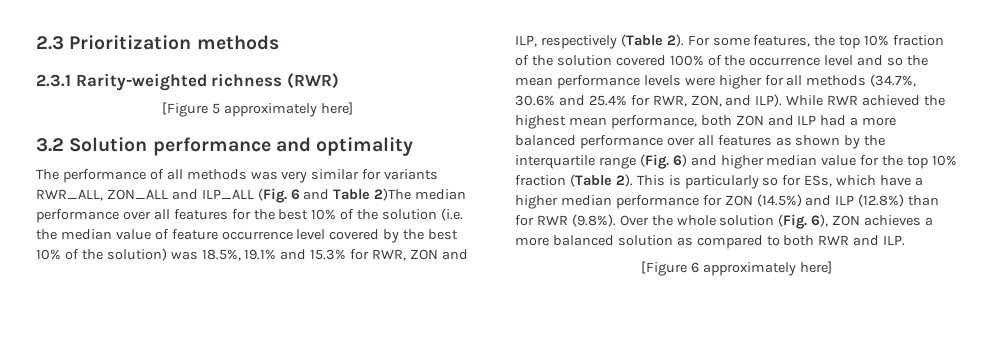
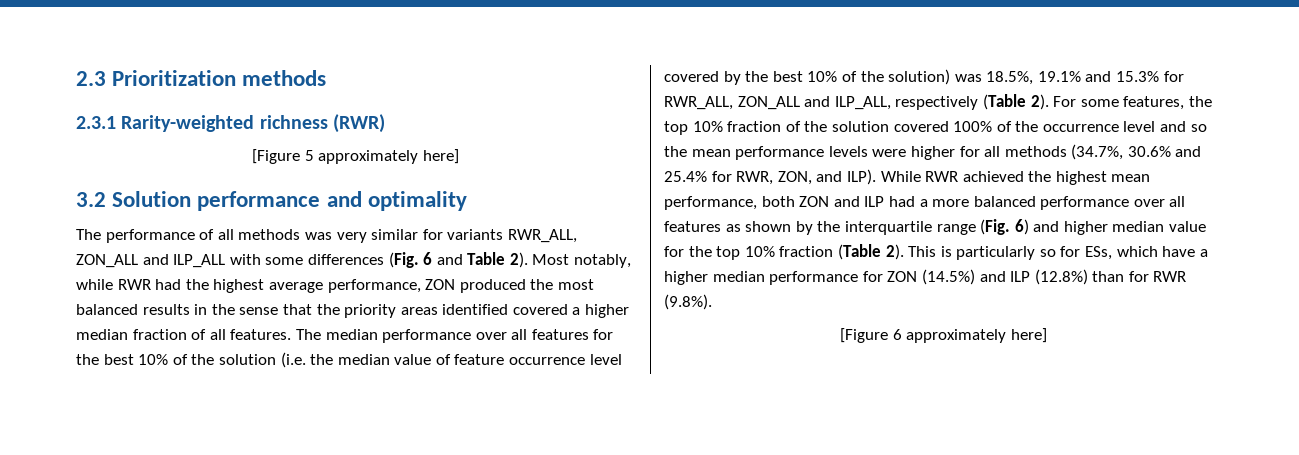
- The performance of all methods was very similar for variants RWR_ALL, ZON_ALL and ILP_ALL (Fig. 6 and Table 2)The median performance over all features for the best 10% of the solution (i.e. the median value of feature occurrence level covered by the best 10% of the solution) was 18.5%, 19.1% and 15.3% for RWR, ZON and ILP, respectively (Table 2).
+ The performance of all methods was very similar for variants RWR_ALL, ZON_ALL and ILP_ALL with some differences (Fig. 6 and Table 2). Most notably, while RWR had the highest average performance, ZON produced the most balanced results in the sense that the priority areas identified covered a higher median fraction of all features. The median performance over all features for the best 10% of the solution (i.e. the median value of feature occurrence level covered by the best 10% of the solution) was 18.5%, 19.1% and 15.3% for RWR_ALL, ZON_ALL and ILP_ALL, respectively (Table 2).
- This is particularly so for ESs, which have a higher median performance for ZON (14.5%) and ILP (12.8%) than for RWR (9.8%). Over the whole solution (Fig. 6), ZON achieves a more balanced solution as compared to both RWR and ILP.
+ This is particularly so for ESs, which have a higher median performance for ZON (14.5%) and ILP (12.8%) than for RWR (9.8%).

